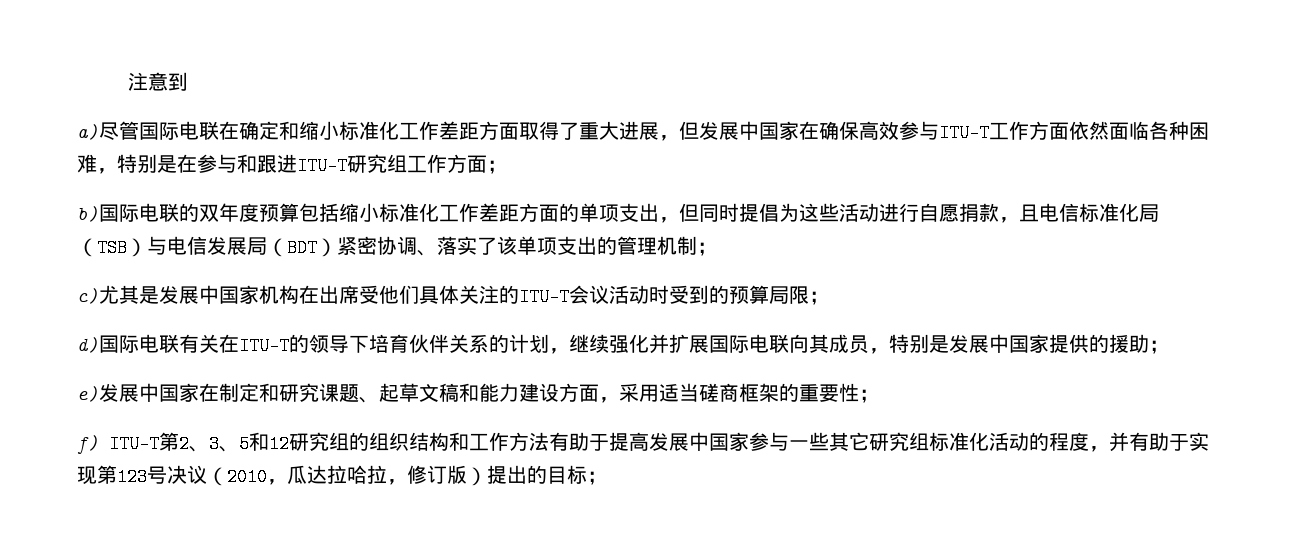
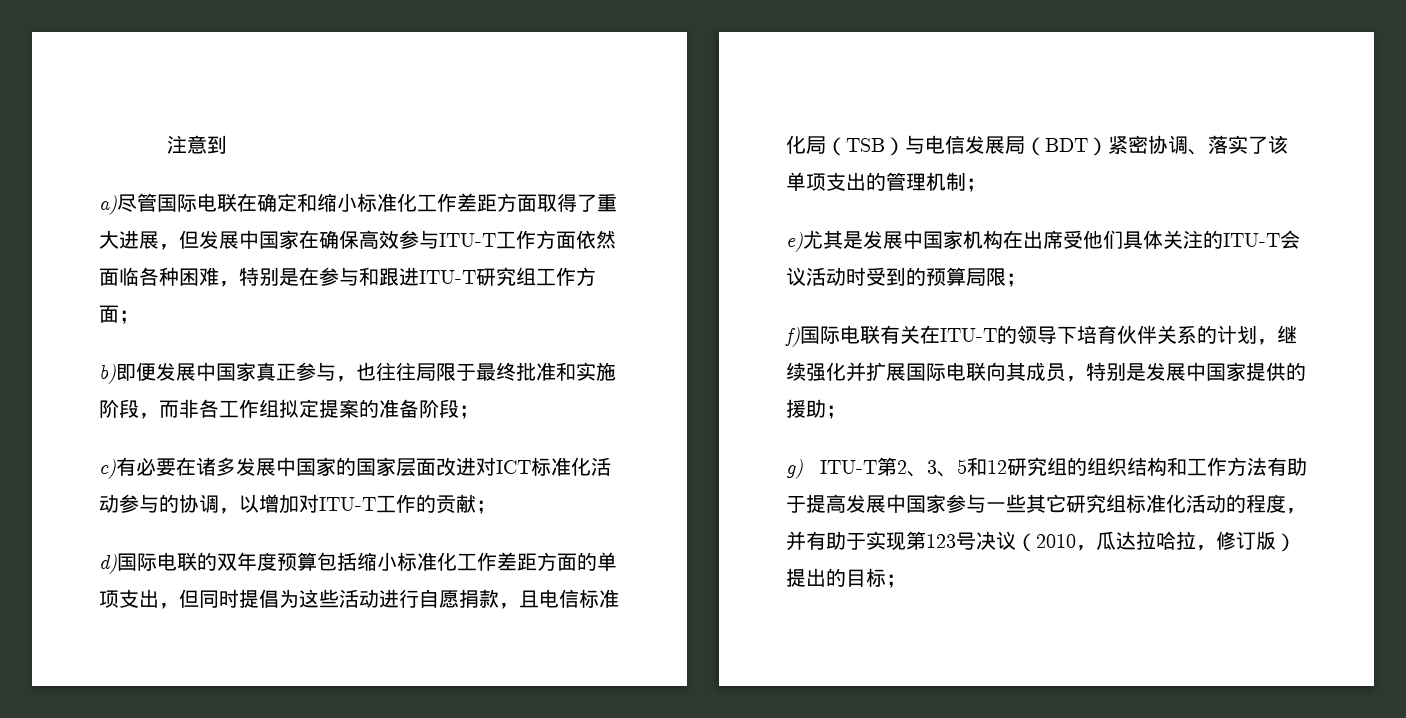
- b)国际电联的双年度预算包括缩小标准化工作差距方面的单项支出，但同时提倡为这些活动进行自愿捐款，且电信标准化局（TSB）与电信发展局（BDT）紧密协调、落实了该单项支出的管理机制；
+ b)即便发展中国家真正参与，也往往局限于最终批准和实施阶段，而非各工作组拟定提案的准备阶段；
+ c)有必要在诸多发展中国家的国家层面改进对ICT标准化活动参与的协调，以增加对ITU-T工作的贡献；
+ d)国际电联的双年度预算包括缩小标准化工作差距方面的单项支出，但同时提倡为这些活动进行自愿捐款，且电信标准化局（TSB）与电信发展局（BDT）紧密协调、落实了该单项支出的管理机制；
- c)尤其是发展中国家机构在出席受他们具体关注的ITU-T会议活动时受到的预算局限；
+ e)尤其是发展中国家机构在出席受他们具体关注的ITU-T会议活动时受到的预算局限；
- d)国际电联有关在ITU-T的领导下培育伙伴关系的计划，继续强化并扩展国际电联向其成员，特别是发展中国家提供的援助；
+ f)国际电联有关在ITU-T的领导下培育伙伴关系的计划，继续强化并扩展国际电联向其成员，特别是发展中国家提供的援助；
- e)发展中国家在制定和研究课题、起草文稿和能力建设方面，采用适当磋商框架的重要性；
- f) ITU-T第2、3、5和12研究组的组织结构和工作方法有助于提高发展中国家参与一些其它研究组标准化活动的程度，并有助于实现第123号决议（2010，瓜达拉哈拉，修订版）提出的目标；
+ g) ITU-T第2、3、5和12研究组的组织结构和工作方法有助于提高发展中国家参与一些其它研究组标准化活动的程度，并有助于实现第123号决议（2010，瓜达拉哈拉，修订版）提出的目标；

